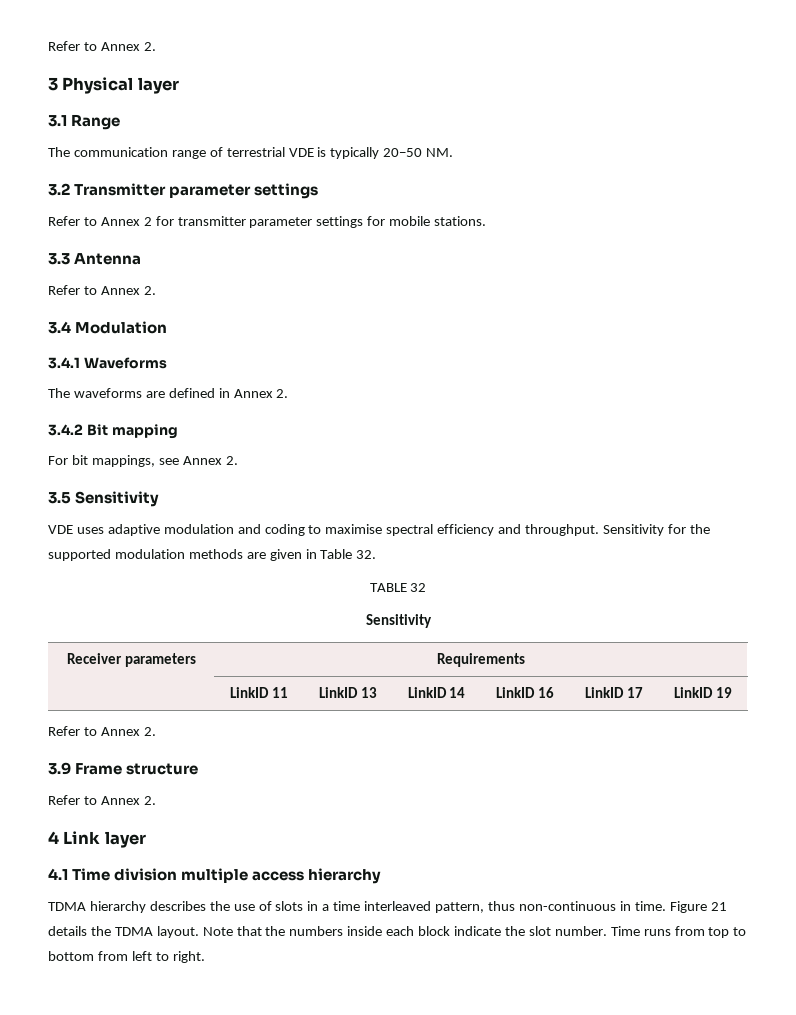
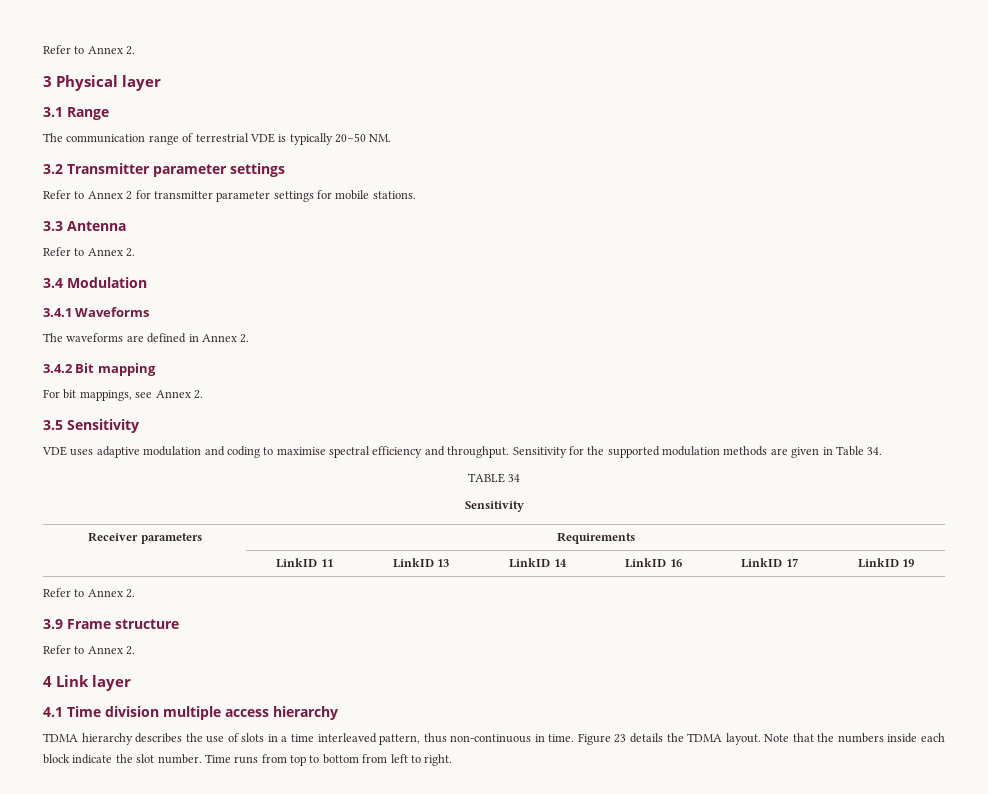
- Sensitivity for the supported modulation methods are given in Table 32.
+ Sensitivity for the supported modulation methods are given in Table 34.
- TABLE 32
+ TABLE 34
- Figure 21 details the TDMA layout.
+ Figure 23 details the TDMA layout.

